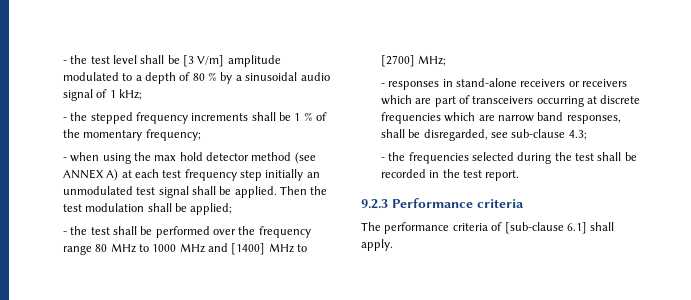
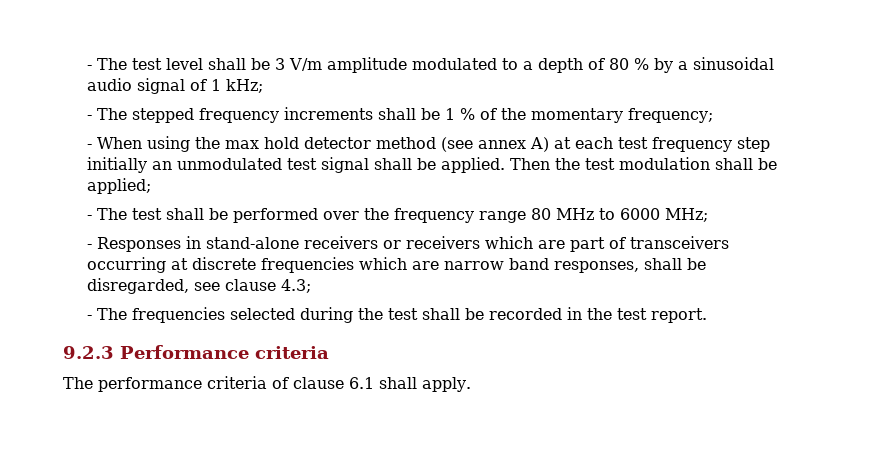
- - the test level shall be [3 V/m] amplitude modulated to a depth of 80 % by a sinusoidal audio signal of 1 kHz;
+ - The test level shall be 3 V/m amplitude modulated to a depth of 80 % by a sinusoidal audio signal of 1 kHz;
- - the stepped frequency increments shall be 1 % of the momentary frequency;
+ - The stepped frequency increments shall be 1 % of the momentary frequency;
- - when using the max hold detector method (see ANNEX A) at each test frequency step initially an unmodulated test signal shall be applied.
+ - When using the max hold detector method (see annex A) at each test frequency step initially an unmodulated test signal shall be applied.
- - the test shall be performed over the frequency range 80 MHz to 1000 MHz and [1400] MHz to [2700] MHz;
+ - The test shall be performed over the frequency range 80 MHz to 6000 MHz;
- - responses in stand-alone receivers or receivers which are part of transceivers occurring at discrete frequencies which are narrow band responses, shall be disregarded, see sub-clause 4.3;
+ - Responses in stand-alone receivers or receivers which are part of transceivers occurring at discrete frequencies which are narrow band responses, shall be disregarded, see clause 4.3;
- - the frequencies selected during the test shall be recorded in the test report.
+ - The frequencies selected during the test shall be recorded in the test report.
- The performance criteria of [sub-clause 6.1] shall apply.
+ The performance criteria of clause 6.1 shall apply.

